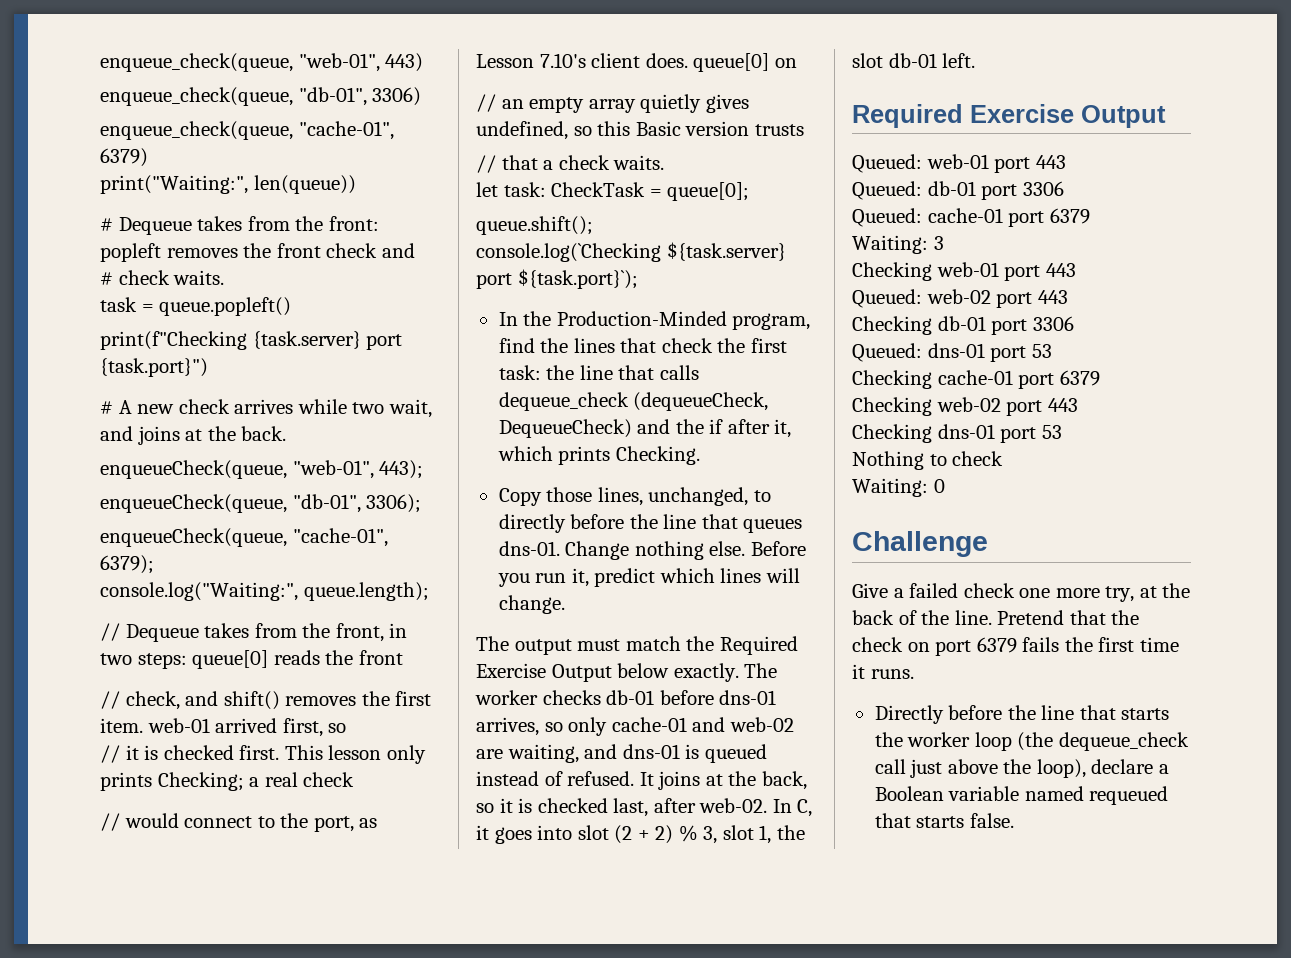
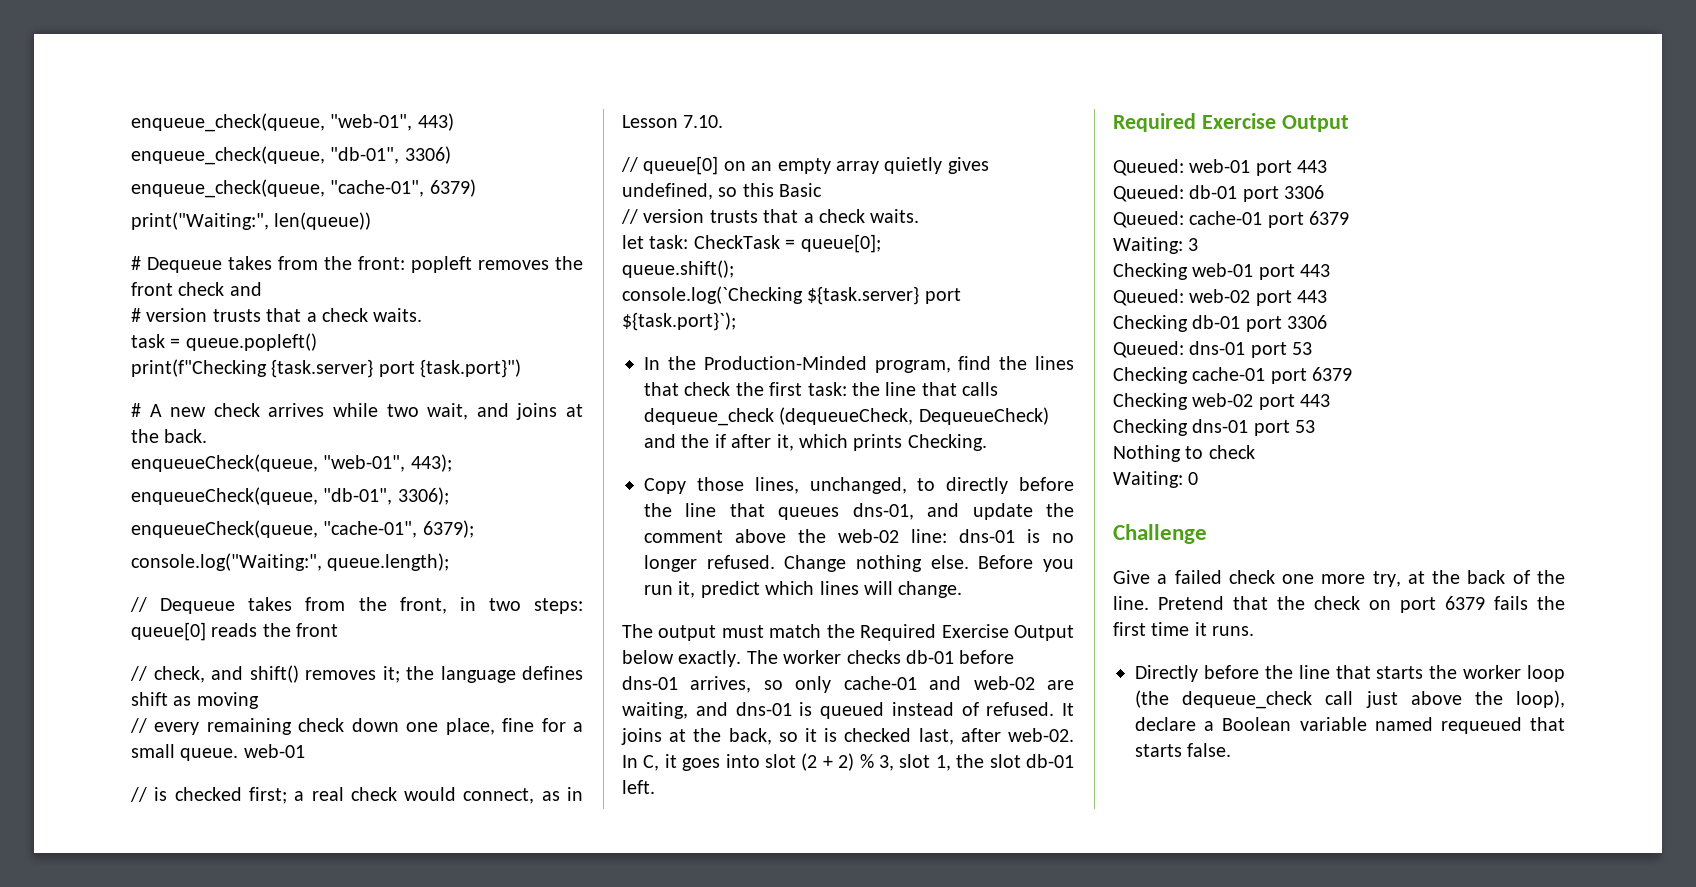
- # check waits.
+ # version trusts that a check waits.
- // check, and shift() removes the first item. web-01 arrived first, so
- // it is checked first. This lesson only prints Checking; a real check
- // would connect to the port, as Lesson 7.10's client does. queue[0] on
- // an empty array quietly gives undefined, so this Basic version trusts
- // that a check waits.
+ // check, and shift() removes it; the language defines shift as moving
+ // every remaining check down one place, fine for a small queue. web-01
+ // is checked first; a real check would connect, as in Lesson 7.10.
+ // queue[0] on an empty array quietly gives undefined, so this Basic
+ // version trusts that a check waits.
- Copy those lines, unchanged, to directly before the line that queues dns-01.
+ Copy those lines, unchanged, to directly before the line that queues dns-01, and update the comment above the web-02 line: dns-01 is no longer refused.

